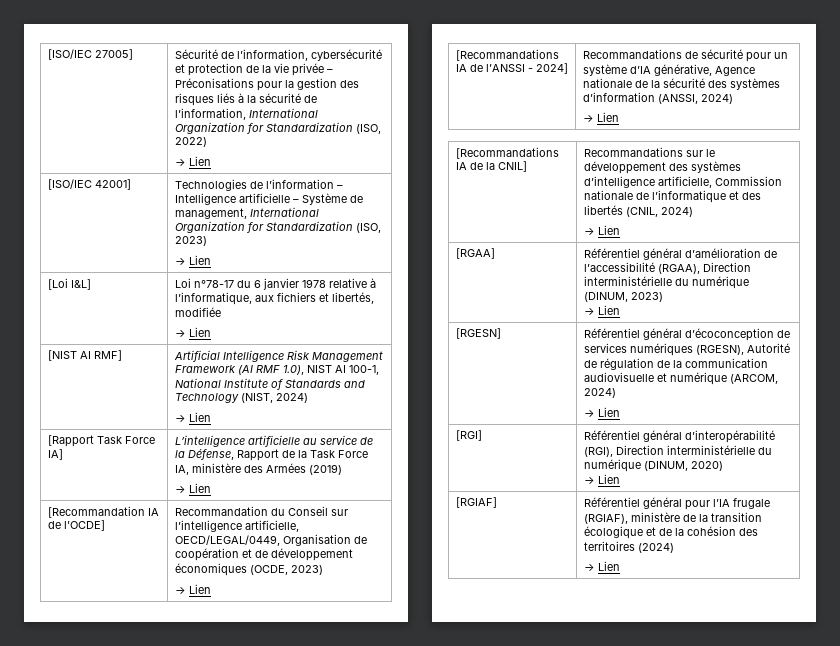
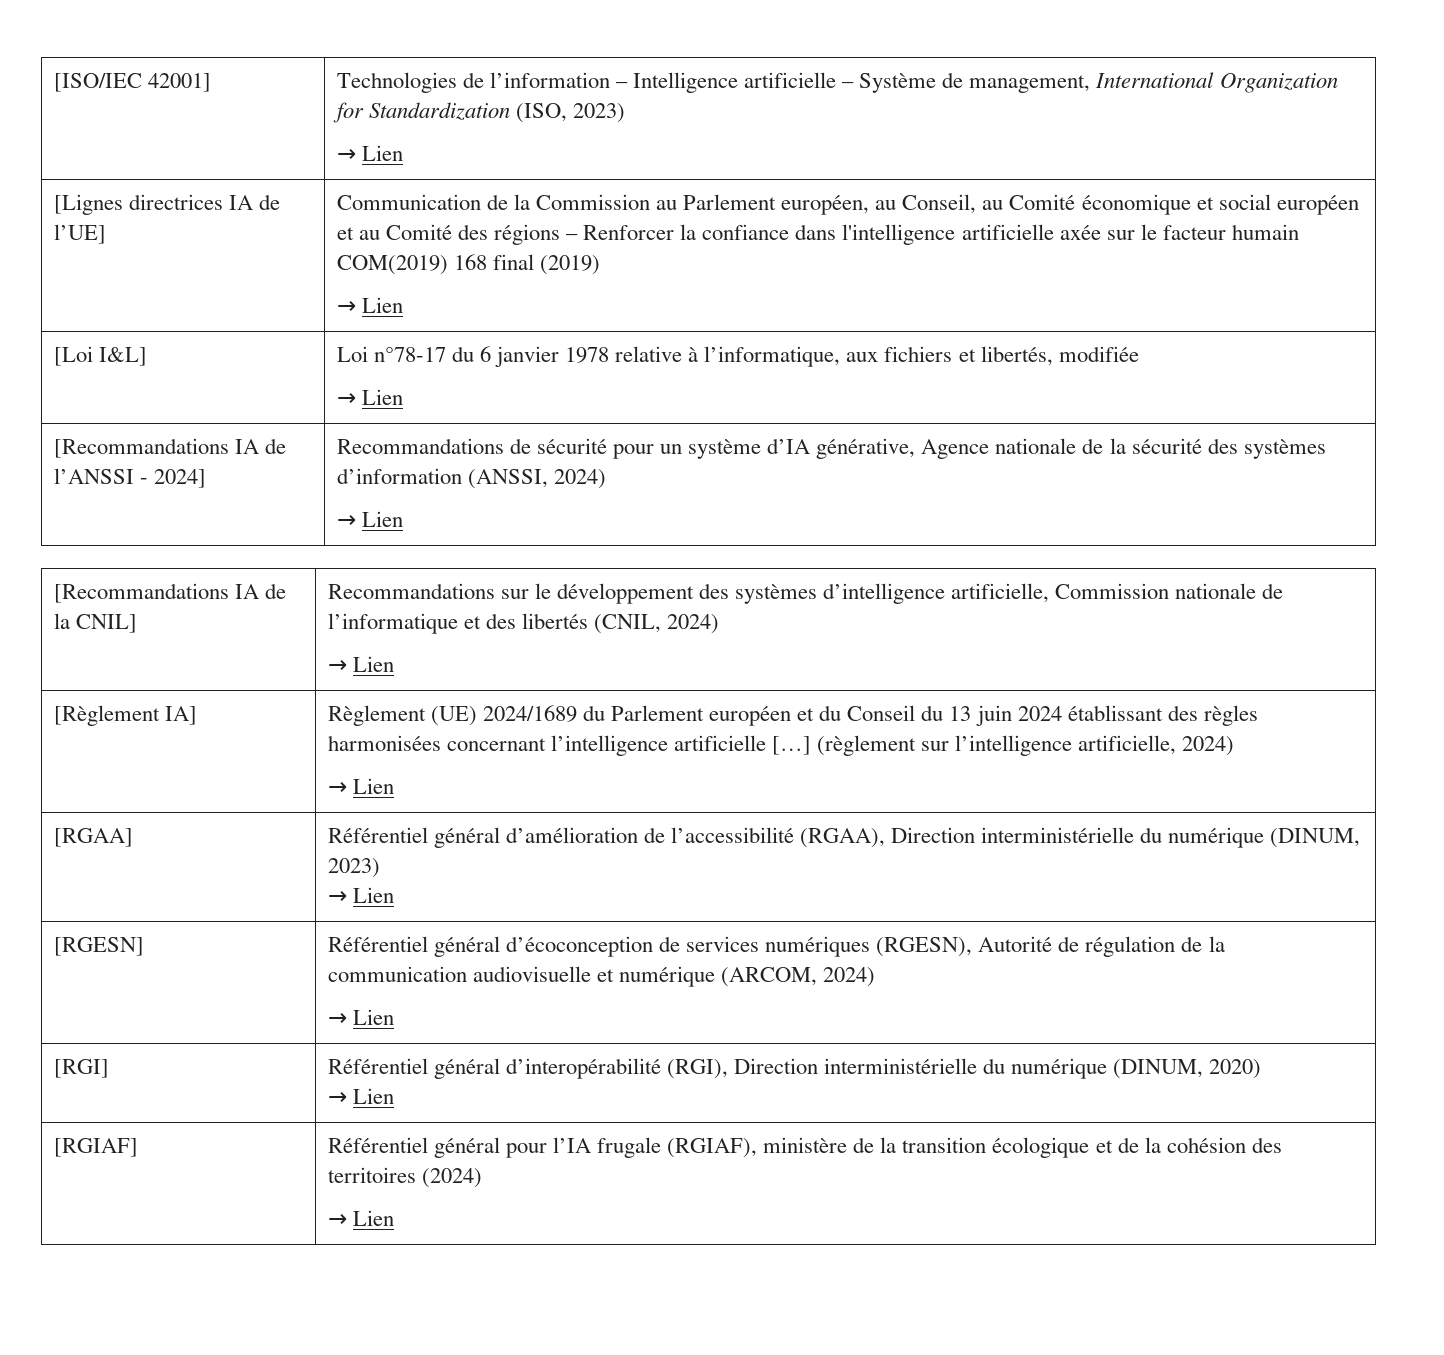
- [ISO/IEC 27005] | Sécurité de l’information, cybersécurité et protection de la vie privée – Préconisations pour la gestion des risques liés à la sécurité de l’information, International Organization for Standardization (ISO, 2022)
- → Lien
+ [Lignes directrices IA de l’UE] | Communication de la Commission au Parlement européen, au Conseil, au Comité économique et social européen et au Comité des régions – Renforcer la confiance dans l'intelligence artificielle axée sur le facteur humain COM(2019) 168 final (2019)
+ → Lien
- [NIST AI RMF] | Artificial Intelligence Risk Management Framework (AI RMF 1.0), NIST AI 100-1, National Institute of Standards and Technology (NIST, 2024)
- → Lien
- [Rapport Task Force IA] | L’intelligence artificielle au service de la Défense, Rapport de la Task Force IA, ministère des Armées (2019)
- → Lien
- [Recommandation IA de l’OCDE] | Recommandation du Conseil sur l’intelligence artificielle, OECD/LEGAL/0449, Organisation de coopération et de développement économiques (OCDE, 2023)
- → Lien
+ [Règlement IA] | Règlement (UE) 2024/1689 du Parlement européen et du Conseil du 13 juin 2024 établissant des règles harmonisées concernant l’intelligence artificielle […] (règlement sur l’intelligence artificielle, 2024)
+ → Lien

